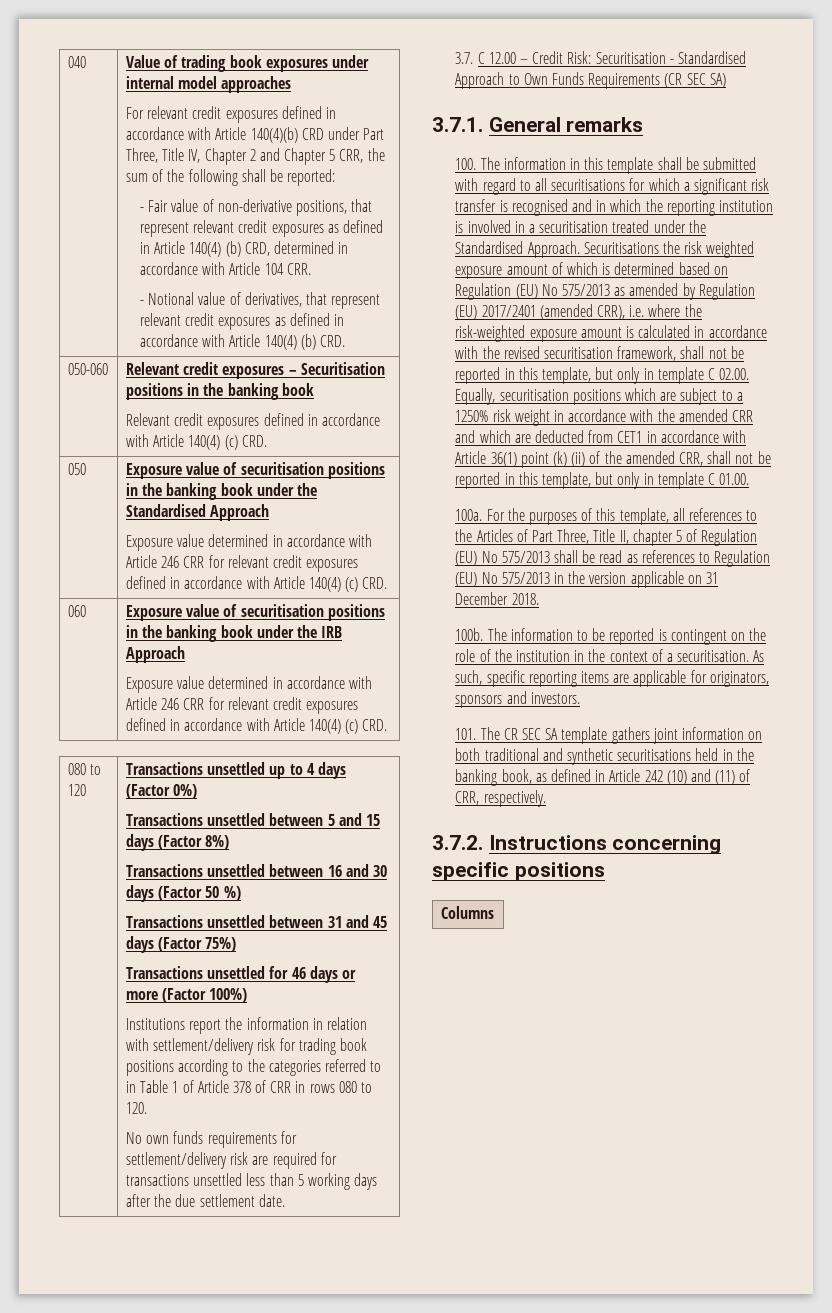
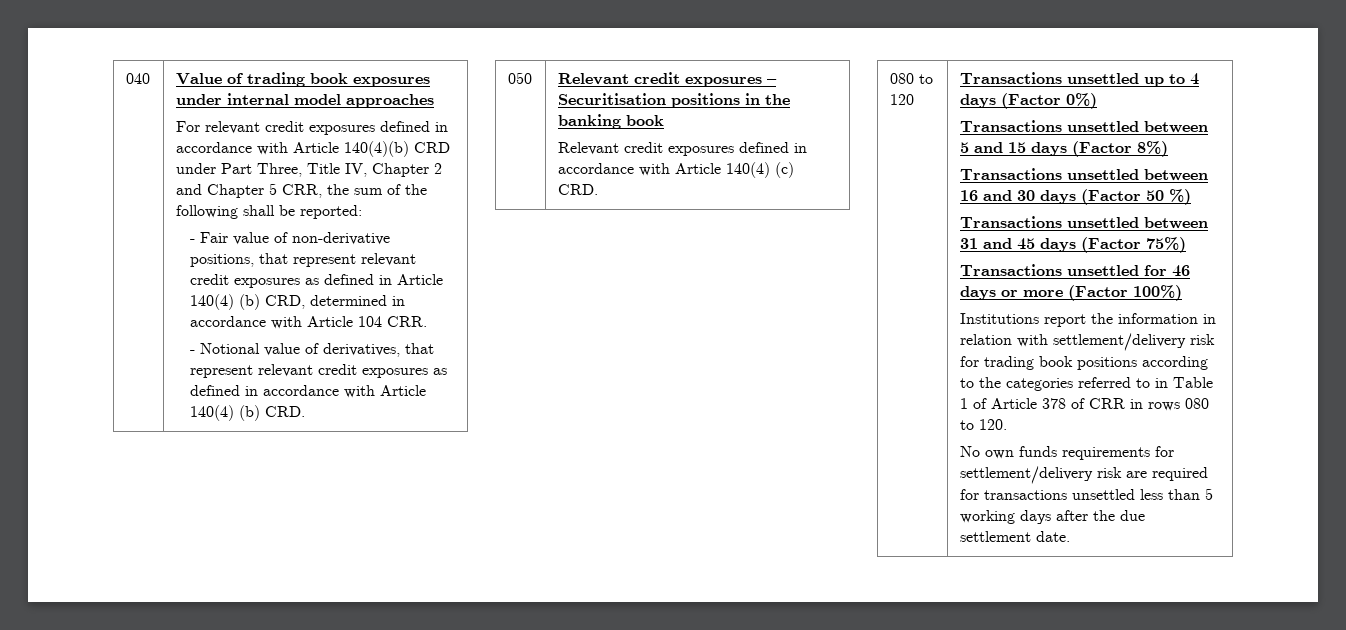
- 050-060 | Relevant credit exposures – Securitisation positions in the banking book
+ 050 | Relevant credit exposures – Securitisation positions in the banking book
- 050 | Exposure value of securitisation positions in the banking book under the Standardised Approach
- Exposure value determined in accordance with Article 246 CRR for relevant credit exposures defined in accordance with Article 140(4) (c) CRD.
- 060 | Exposure value of securitisation positions in the banking book under the IRB Approach
- Exposure value determined in accordance with Article 246 CRR for relevant credit exposures defined in accordance with Article 140(4) (c) CRD.
- 3.7. C 12.00 – Credit Risk: Securitisation - Standardised Approach to Own Funds Requirements (CR SEC SA)
- 3.7.1. General remarks
- 100. The information in this template shall be submitted with regard to all securitisations for which a significant risk transfer is recognised and in which the reporting institution is involved in a securitisation treated under the Standardised Approach. Securitisations the risk weighted exposure amount of which is determined based on Regulation (EU) No 575/2013 as amended by Regulation (EU) 2017/2401 (amended CRR), i.e. where the risk-weighted exposure amount is calculated in accordance with the revised securitisation framework, shall not be reported in this template, but only in template C 02.00. Equally, securitisation positions which are subject to a 1250% risk weight in accordance with the amended CRR and which are deducted from CET1 in accordance with Article 36(1) point (k) (ii) of the amended CRR, shall not be reported in this template, but only in template C 01.00.
- 100a. For the purposes of this template, all references to the Articles of Part Three, Title II, chapter 5 of Regulation (EU) No 575/2013 shall be read as references to Regulation (EU) No 575/2013 in the version applicable on 31 December 2018.
- 100b. The information to be reported is contingent on the role of the institution in the context of a securitisation. As such, specific reporting items are applicable for originators, sponsors and investors.
- 101. The CR SEC SA template gathers joint information on both traditional and synthetic securitisations held in the banking book, as defined in Article 242 (10) and (11) of CRR, respectively.
- 3.7.2. Instructions concerning specific positions
- Columns

